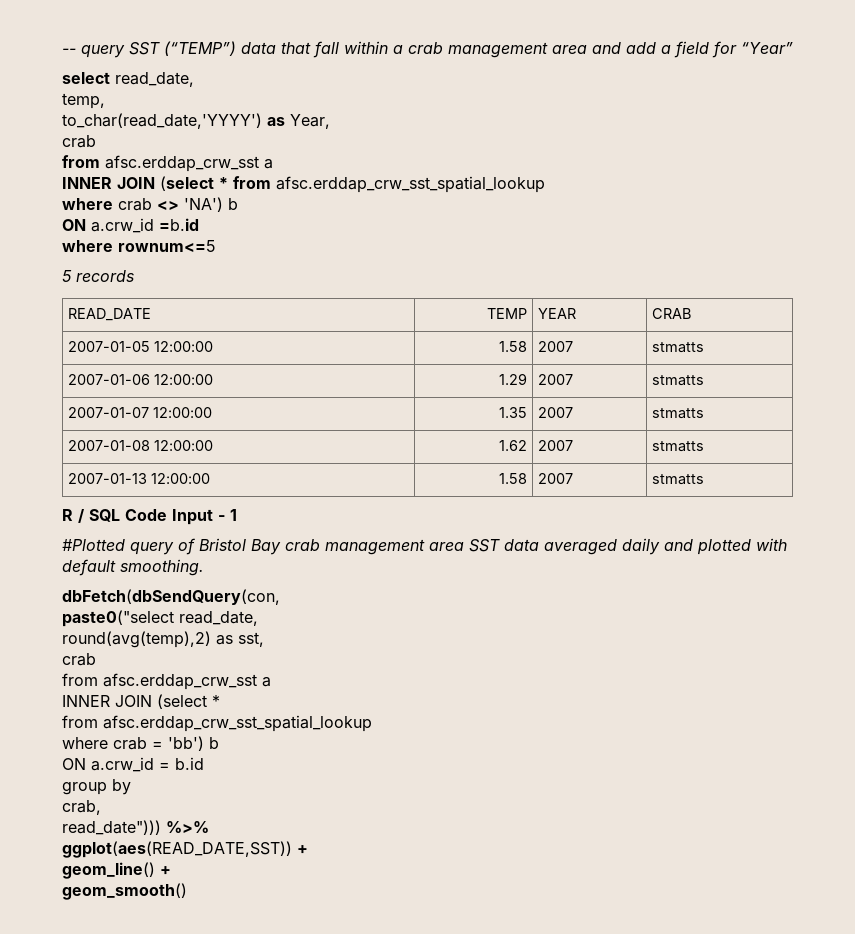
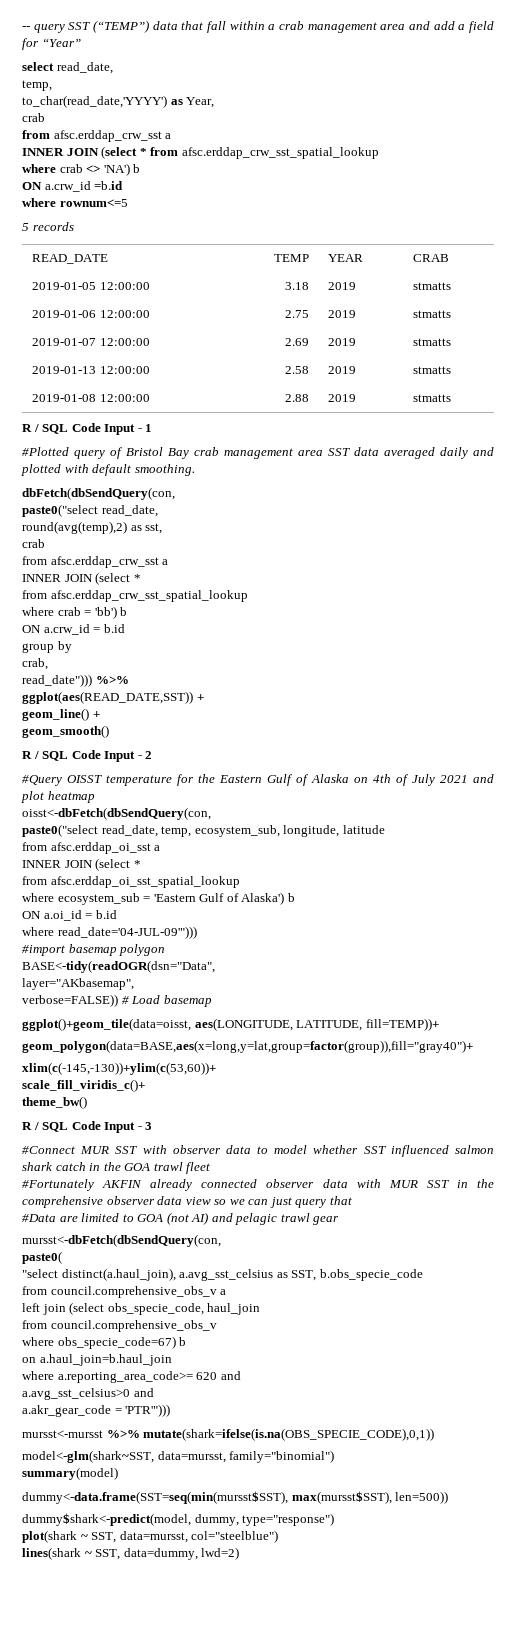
- 2007-01-05 12:00:00 | 1.58 | 2007 | stmatts
- 2007-01-06 12:00:00 | 1.29 | 2007 | stmatts
- 2007-01-07 12:00:00 | 1.35 | 2007 | stmatts
- 2007-01-08 12:00:00 | 1.62 | 2007 | stmatts
- 2007-01-13 12:00:00 | 1.58 | 2007 | stmatts
+ 2019-01-05 12:00:00 | 3.18 | 2019 | stmatts
+ 2019-01-06 12:00:00 | 2.75 | 2019 | stmatts
+ 2019-01-07 12:00:00 | 2.69 | 2019 | stmatts
+ 2019-01-13 12:00:00 | 2.58 | 2019 | stmatts
+ 2019-01-08 12:00:00 | 2.88 | 2019 | stmatts
+ R / SQL Code Input - 2
+ #Query OISST temperature for the Eastern Gulf of Alaska on 4th of July 2021 and plot heatmap
+ oisst<-dbFetch(dbSendQuery(con,
+ paste0("select read_date, temp, ecosystem_sub, longitude, latitude
+ from afsc.erddap_oi_sst a
+ INNER JOIN (select *
+ from afsc.erddap_oi_sst_spatial_lookup
+ where ecosystem_sub = 'Eastern Gulf of Alaska') b
+ ON a.oi_id = b.id
+ where read_date='04-JUL-09'")))
+ #import basemap polygon
+ BASE<-tidy(readOGR(dsn="Data",
+ layer="AKbasemap",
+ verbose=FALSE)) # Load basemap
+ ggplot()+geom_tile(data=oisst, aes(LONGITUDE, LATITUDE, fill=TEMP))+
+ geom_polygon(data=BASE,aes(x=long,y=lat,group=factor(group)),fill="gray40")+
+ xlim(c(-145,-130))+ylim(c(53,60))+
+ scale_fill_viridis_c()+
+ theme_bw()
+ R / SQL Code Input - 3
+ #Connect MUR SST with observer data to model whether SST influenced salmon shark catch in the GOA trawl fleet
+ #Fortunately AKFIN already connected observer data with MUR SST in the comprehensive observer data view so we can just query that
+ #Data are limited to GOA (not AI) and pelagic trawl gear
+ mursst<-dbFetch(dbSendQuery(con,
+ paste0(
+ "select distinct(a.haul_join), a.avg_sst_celsius as SST, b.obs_specie_code
+ from council.comprehensive_obs_v a
+ left join (select obs_specie_code, haul_join
+ from council.comprehensive_obs_v
+ where obs_specie_code=67) b
+ on a.haul_join=b.haul_join
+ where a.reporting_area_code>= 620 and
+ a.avg_sst_celsius>0 and
+ a.akr_gear_code = 'PTR'")))
+ mursst<-mursst %>% mutate(shark=ifelse(is.na(OBS_SPECIE_CODE),0,1))
+ model<-glm(shark~SST, data=mursst, family="binomial")
+ summary(model)
+ dummy<-data.frame(SST=seq(min(mursst$SST), max(mursst$SST), len=500))
+ dummy$shark<-predict(model, dummy, type="response")
+ plot(shark ~ SST, data=mursst, col="steelblue")
+ lines(shark ~ SST, data=dummy, lwd=2)

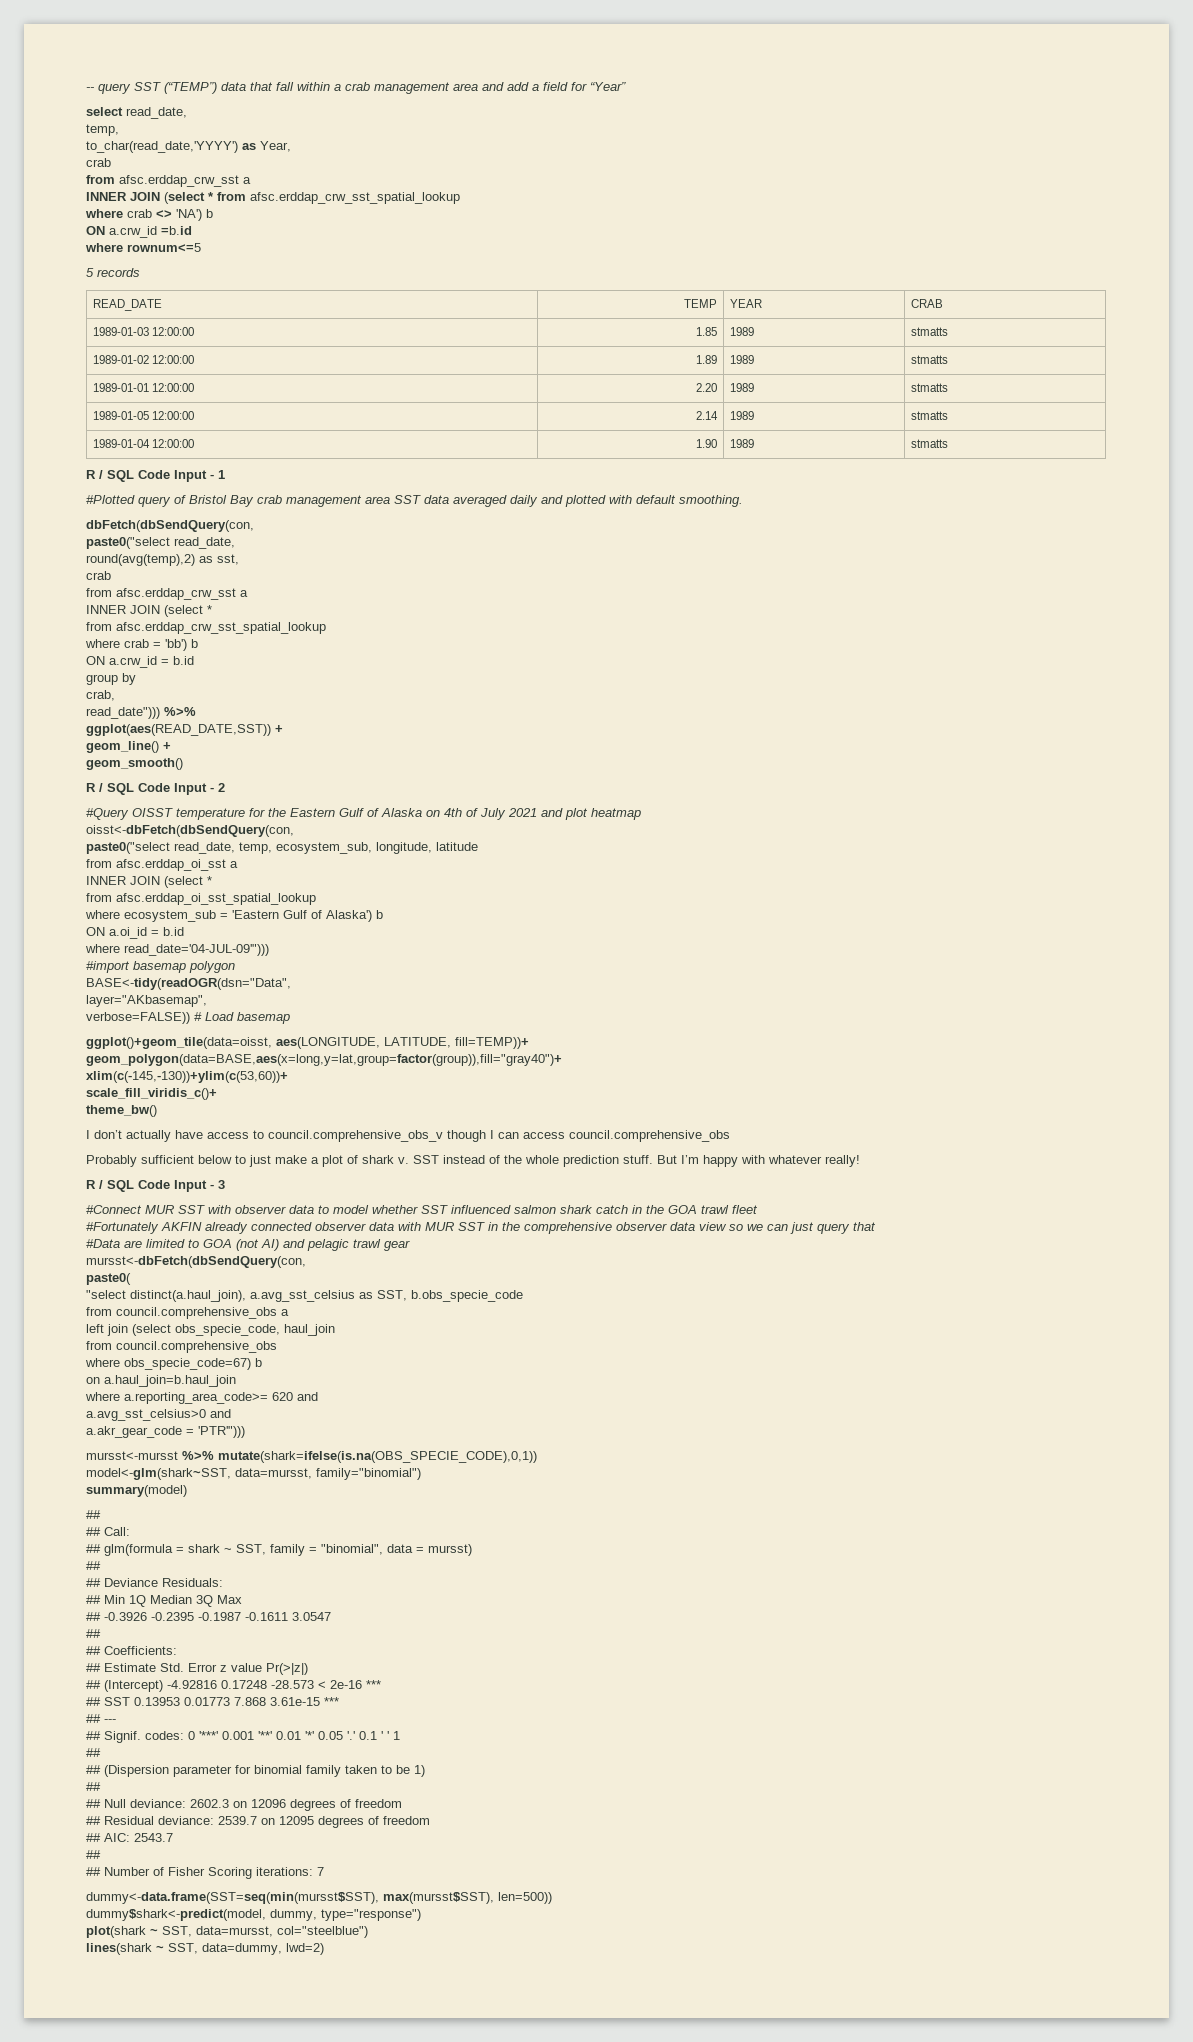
- 2019-01-05 12:00:00 | 3.18 | 2019 | stmatts
- 2019-01-06 12:00:00 | 2.75 | 2019 | stmatts
- 2019-01-07 12:00:00 | 2.69 | 2019 | stmatts
- 2019-01-13 12:00:00 | 2.58 | 2019 | stmatts
- 2019-01-08 12:00:00 | 2.88 | 2019 | stmatts
+ 1989-01-03 12:00:00 | 1.85 | 1989 | stmatts
+ 1989-01-02 12:00:00 | 1.89 | 1989 | stmatts
+ 1989-01-01 12:00:00 | 2.20 | 1989 | stmatts
+ 1989-01-05 12:00:00 | 2.14 | 1989 | stmatts
+ 1989-01-04 12:00:00 | 1.90 | 1989 | stmatts
+ I don’t actually have access to council.comprehensive_obs_v though I can access council.comprehensive_obs
+ Probably sufficient below to just make a plot of shark v. SST instead of the whole prediction stuff. But I’m happy with whatever really!
- from council.comprehensive_obs_v a
+ from council.comprehensive_obs a
  left join (select obs_specie_code, haul_join
- from council.comprehensive_obs_v
+ from council.comprehensive_obs
  summary(model)
+ ##
+ ## Call:
+ ## glm(formula = shark ~ SST, family = "binomial", data = mursst)
+ ##
+ ## Deviance Residuals:
+ ## Min 1Q Median 3Q Max
+ ## -0.3926 -0.2395 -0.1987 -0.1611 3.0547
+ ##
+ ## Coefficients:
+ ## Estimate Std. Error z value Pr(>|z|)
+ ## (Intercept) -4.92816 0.17248 -28.573 < 2e-16 ***
+ ## SST 0.13953 0.01773 7.868 3.61e-15 ***
+ ## ---
+ ## Signif. codes: 0 '***' 0.001 '**' 0.01 '*' 0.05 '.' 0.1 ' ' 1
+ ##
+ ## (Dispersion parameter for binomial family taken to be 1)
+ ##
+ ## Null deviance: 2602.3 on 12096 degrees of freedom
+ ## Residual deviance: 2539.7 on 12095 degrees of freedom
+ ## AIC: 2543.7
+ ##
+ ## Number of Fisher Scoring iterations: 7

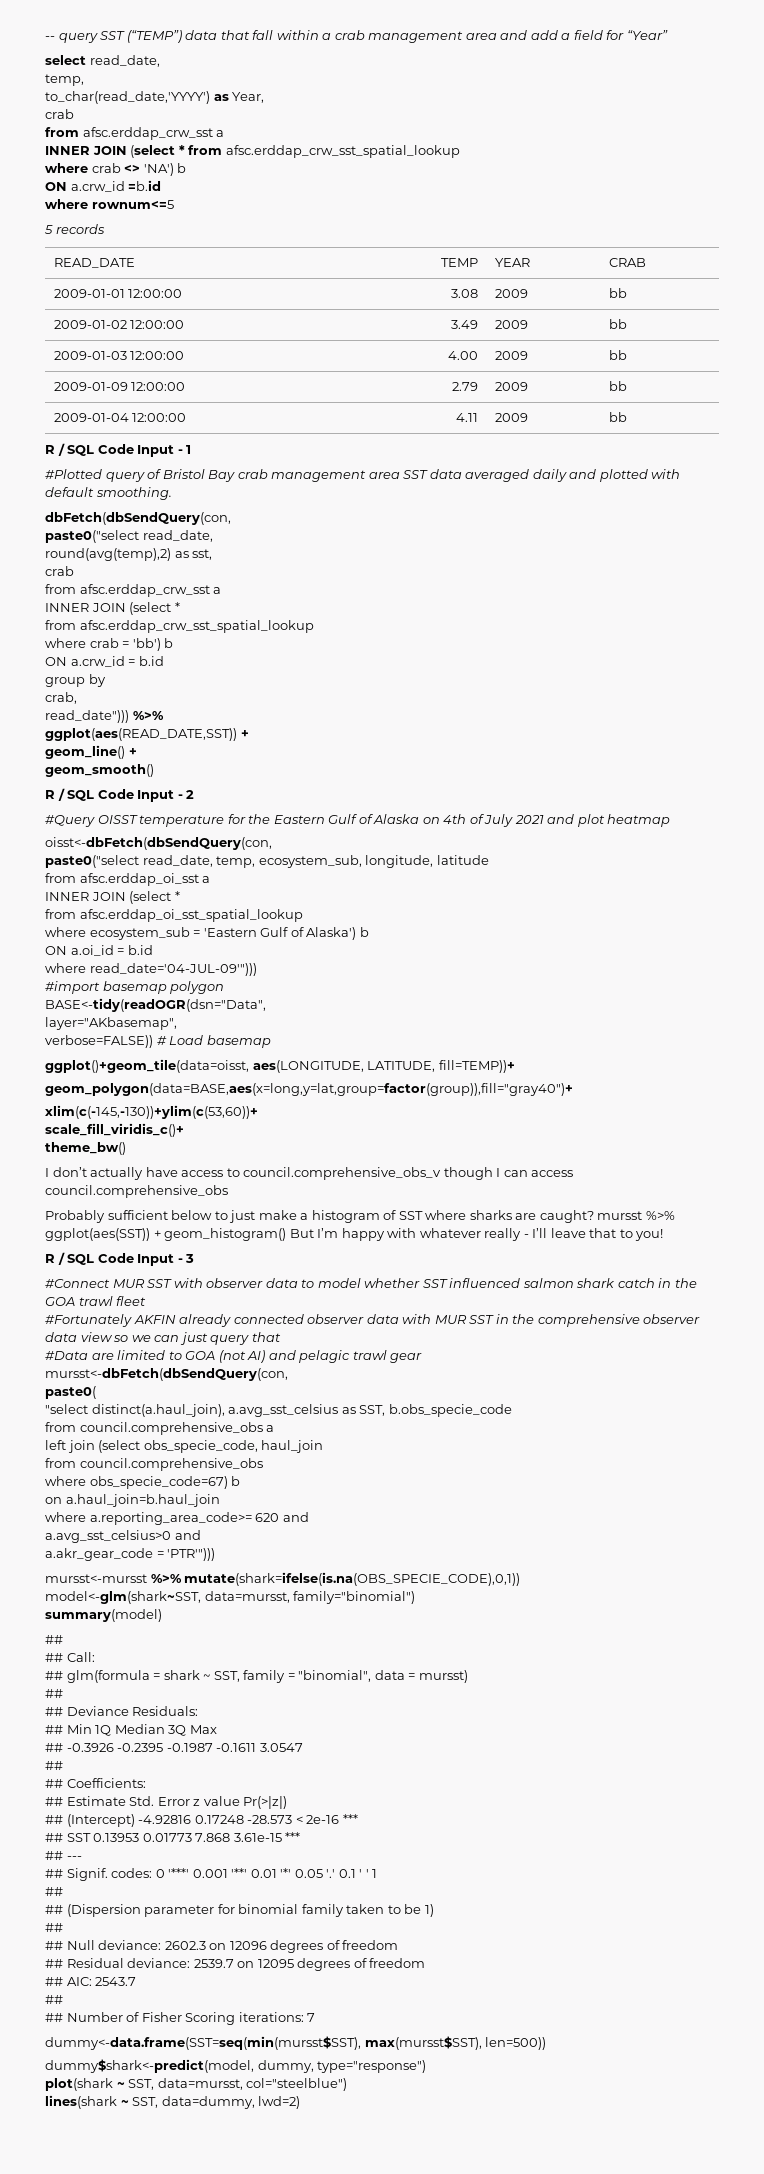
- 1989-01-03 12:00:00 | 1.85 | 1989 | stmatts
- 1989-01-02 12:00:00 | 1.89 | 1989 | stmatts
- 1989-01-01 12:00:00 | 2.20 | 1989 | stmatts
- 1989-01-05 12:00:00 | 2.14 | 1989 | stmatts
- 1989-01-04 12:00:00 | 1.90 | 1989 | stmatts
+ 2009-01-01 12:00:00 | 3.08 | 2009 | bb
+ 2009-01-02 12:00:00 | 3.49 | 2009 | bb
+ 2009-01-03 12:00:00 | 4.00 | 2009 | bb
+ 2009-01-09 12:00:00 | 2.79 | 2009 | bb
+ 2009-01-04 12:00:00 | 4.11 | 2009 | bb
- Probably sufficient below to just make a plot of shark v. SST instead of the whole prediction stuff. But I’m happy with whatever really!
+ Probably sufficient below to just make a histogram of SST where sharks are caught? mursst %>% ggplot(aes(SST)) + geom_histogram() But I’m happy with whatever really - I’ll leave that to you!

